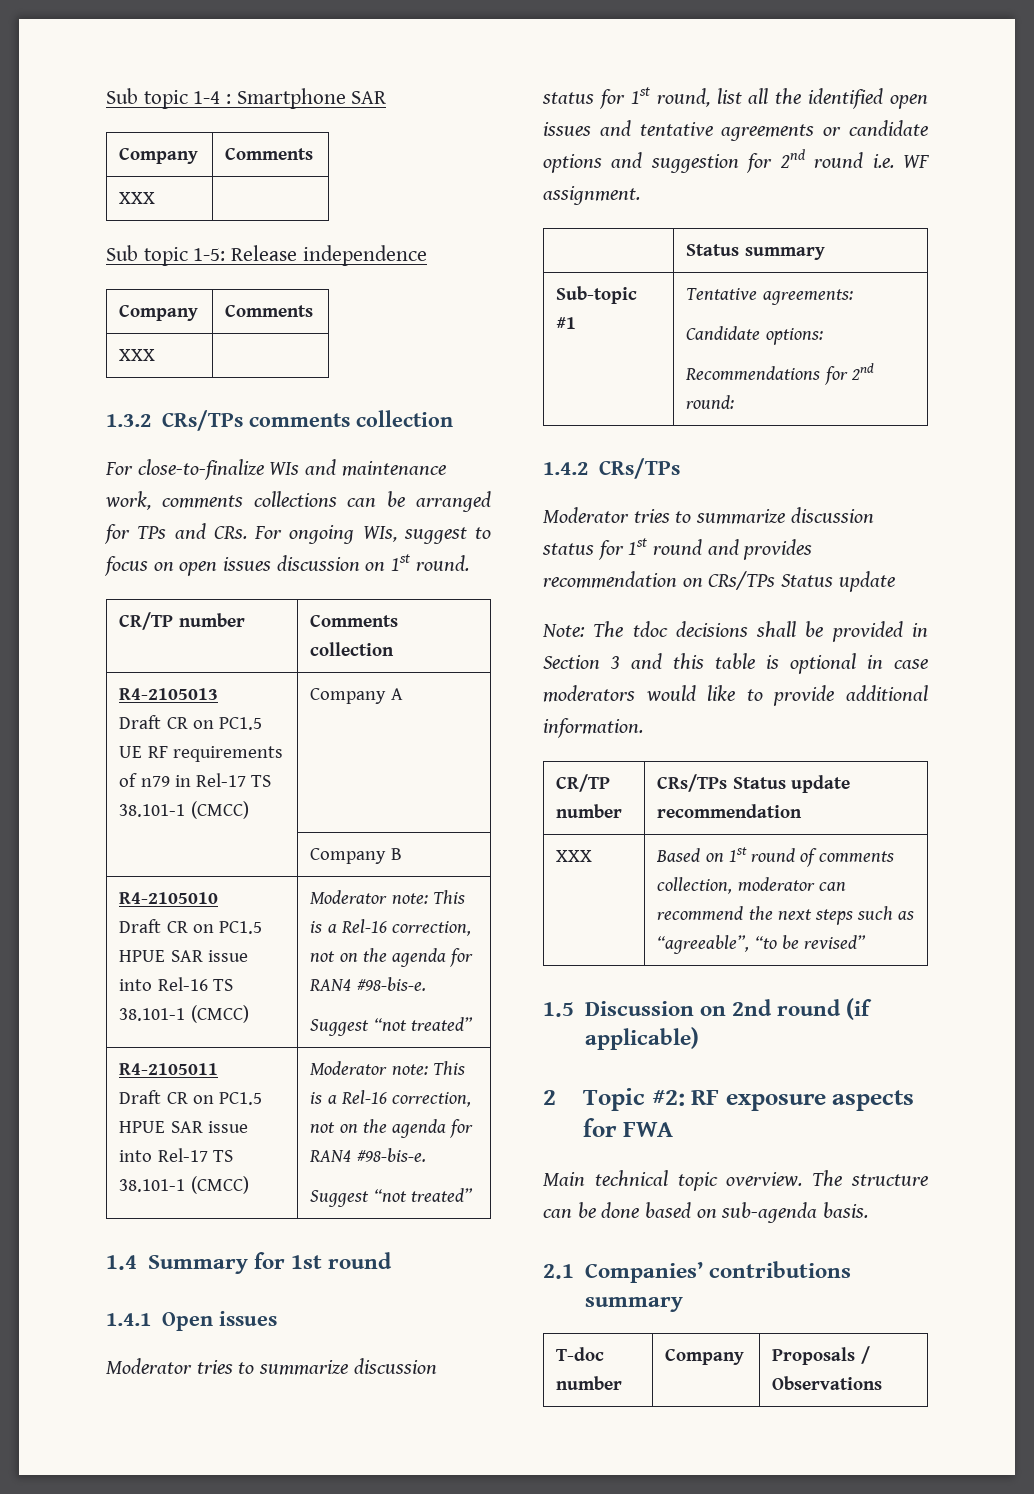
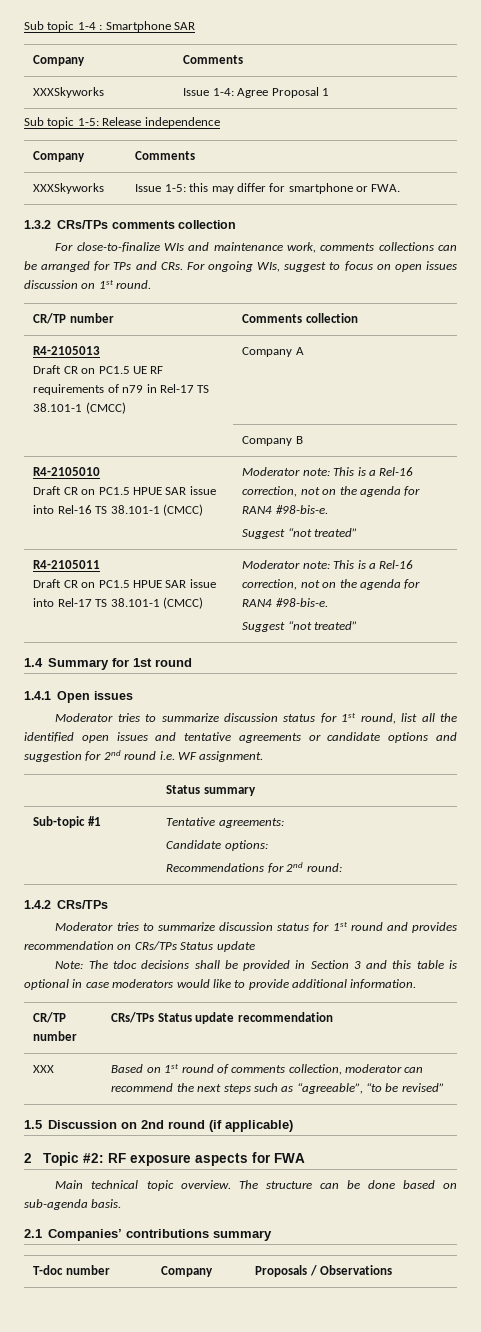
  Sub topic 1-4 : Smartphone SAR
  Company | Comments
- XXX |
+ XXXSkyworks | Issue 1-4: Agree Proposal 1
  Sub topic 1-5: Release independence
  Company | Comments
- XXX |
+ XXXSkyworks | Issue 1-5: this may differ for smartphone or FWA.

